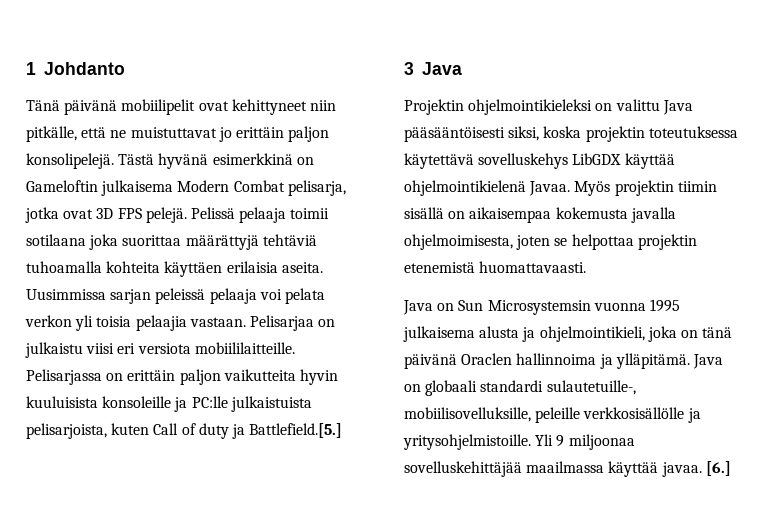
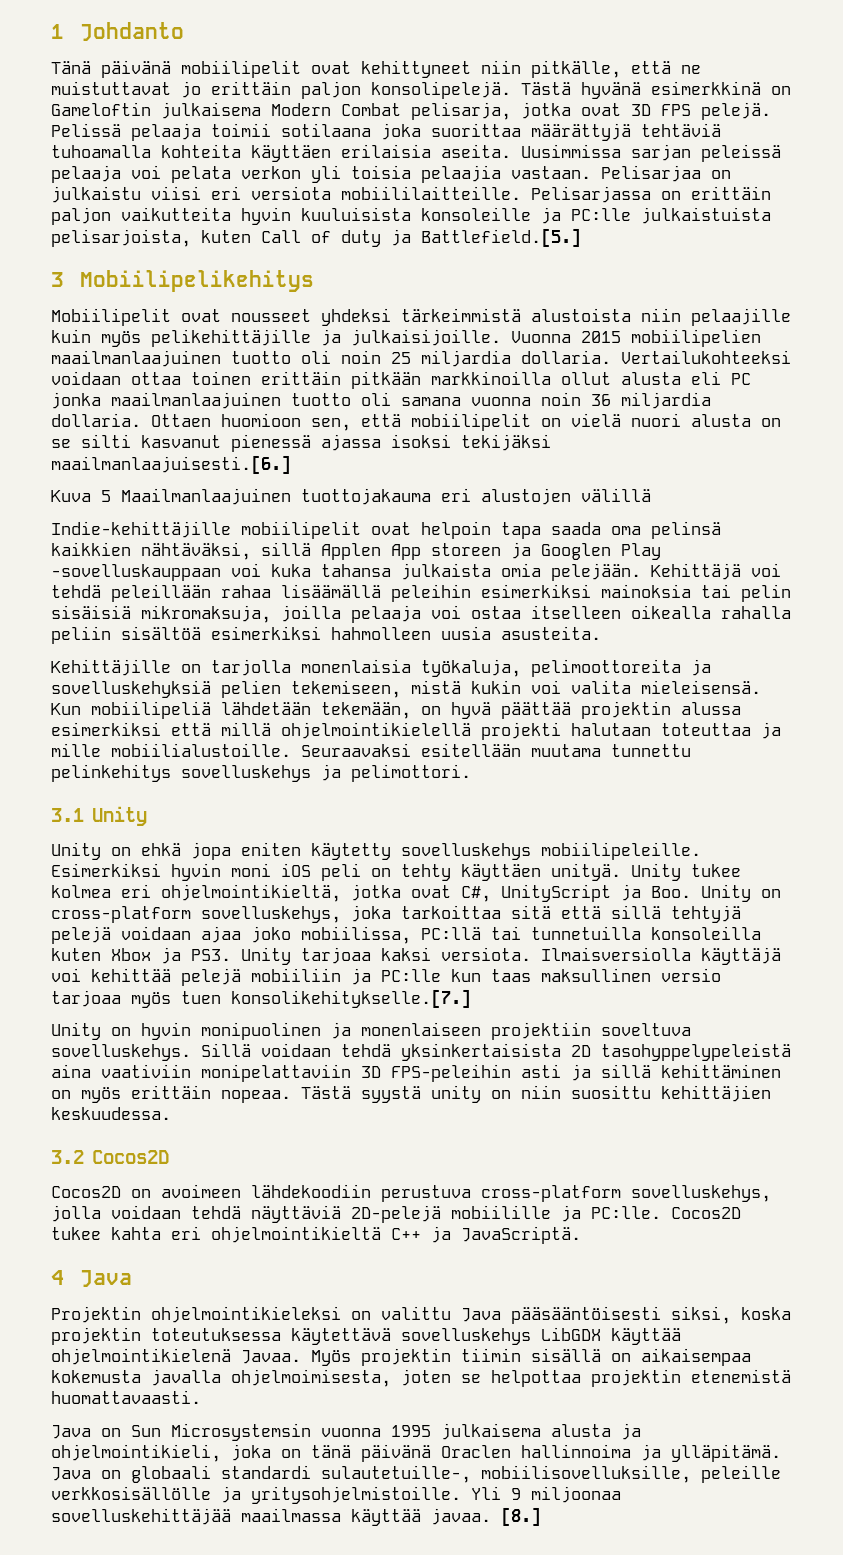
- 3 Java
+ 3 Mobiilipelikehitys
+ Mobiilipelit ovat nousseet yhdeksi tärkeimmistä alustoista niin pelaajille kuin myös pelikehittäjille ja julkaisijoille. Vuonna 2015 mobiilipelien maailmanlaajuinen tuotto oli noin 25 miljardia dollaria. Vertailukohteeksi voidaan ottaa toinen erittäin pitkään markkinoilla ollut alusta eli PC jonka maailmanlaajuinen tuotto oli samana vuonna noin 36 miljardia dollaria. Ottaen huomioon sen, että mobiilipelit on vielä nuori alusta on se silti kasvanut pienessä ajassa isoksi tekijäksi maailmanlaajuisesti.[6.]
+ Kuva 5 Maailmanlaajuinen tuottojakauma eri alustojen välillä
+ Indie-kehittäjille mobiilipelit ovat helpoin tapa saada oma pelinsä kaikkien nähtäväksi, sillä Applen App storeen ja Googlen Play -sovelluskauppaan voi kuka tahansa julkaista omia pelejään. Kehittäjä voi tehdä peleillään rahaa lisäämällä peleihin esimerkiksi mainoksia tai pelin sisäisiä mikromaksuja, joilla pelaaja voi ostaa itselleen oikealla rahalla peliin sisältöä esimerkiksi hahmolleen uusia asusteita.
+ Kehittäjille on tarjolla monenlaisia työkaluja, pelimoottoreita ja sovelluskehyksiä pelien tekemiseen, mistä kukin voi valita mieleisensä. Kun mobiilipeliä lähdetään tekemään, on hyvä päättää projektin alussa esimerkiksi että millä ohjelmointikielellä projekti halutaan toteuttaa ja mille mobiilialustoille. Seuraavaksi esitellään muutama tunnettu pelinkehitys sovelluskehys ja pelimottori.
+ 3.1 Unity
+ Unity on ehkä jopa eniten käytetty sovelluskehys mobiilipeleille. Esimerkiksi hyvin moni iOS peli on tehty käyttäen unityä. Unity tukee kolmea eri ohjelmointikieltä, jotka ovat C#, UnityScript ja Boo. Unity on cross-platform sovelluskehys, joka tarkoittaa sitä että sillä tehtyjä pelejä voidaan ajaa joko mobiilissa, PC:llä tai tunnetuilla konsoleilla kuten Xbox ja PS3. Unity tarjoaa kaksi versiota. Ilmaisversiolla käyttäjä voi kehittää pelejä mobiiliin ja PC:lle kun taas maksullinen versio tarjoaa myös tuen konsolikehitykselle.[7.]
+ Unity on hyvin monipuolinen ja monenlaiseen projektiin soveltuva sovelluskehys. Sillä voidaan tehdä yksinkertaisista 2D tasohyppelypeleistä aina vaativiin monipelattaviin 3D FPS-peleihin asti ja sillä kehittäminen on myös erittäin nopeaa. Tästä syystä unity on niin suosittu kehittäjien keskuudessa.
+ 3.2 Cocos2D
+ Cocos2D on avoimeen lähdekoodiin perustuva cross-platform sovelluskehys, jolla voidaan tehdä näyttäviä 2D-pelejä mobiilille ja PC:lle. Cocos2D tukee kahta eri ohjelmointikieltä C++ ja JavaScriptä.
+ 4 Java
- [6.]
+ [8.]

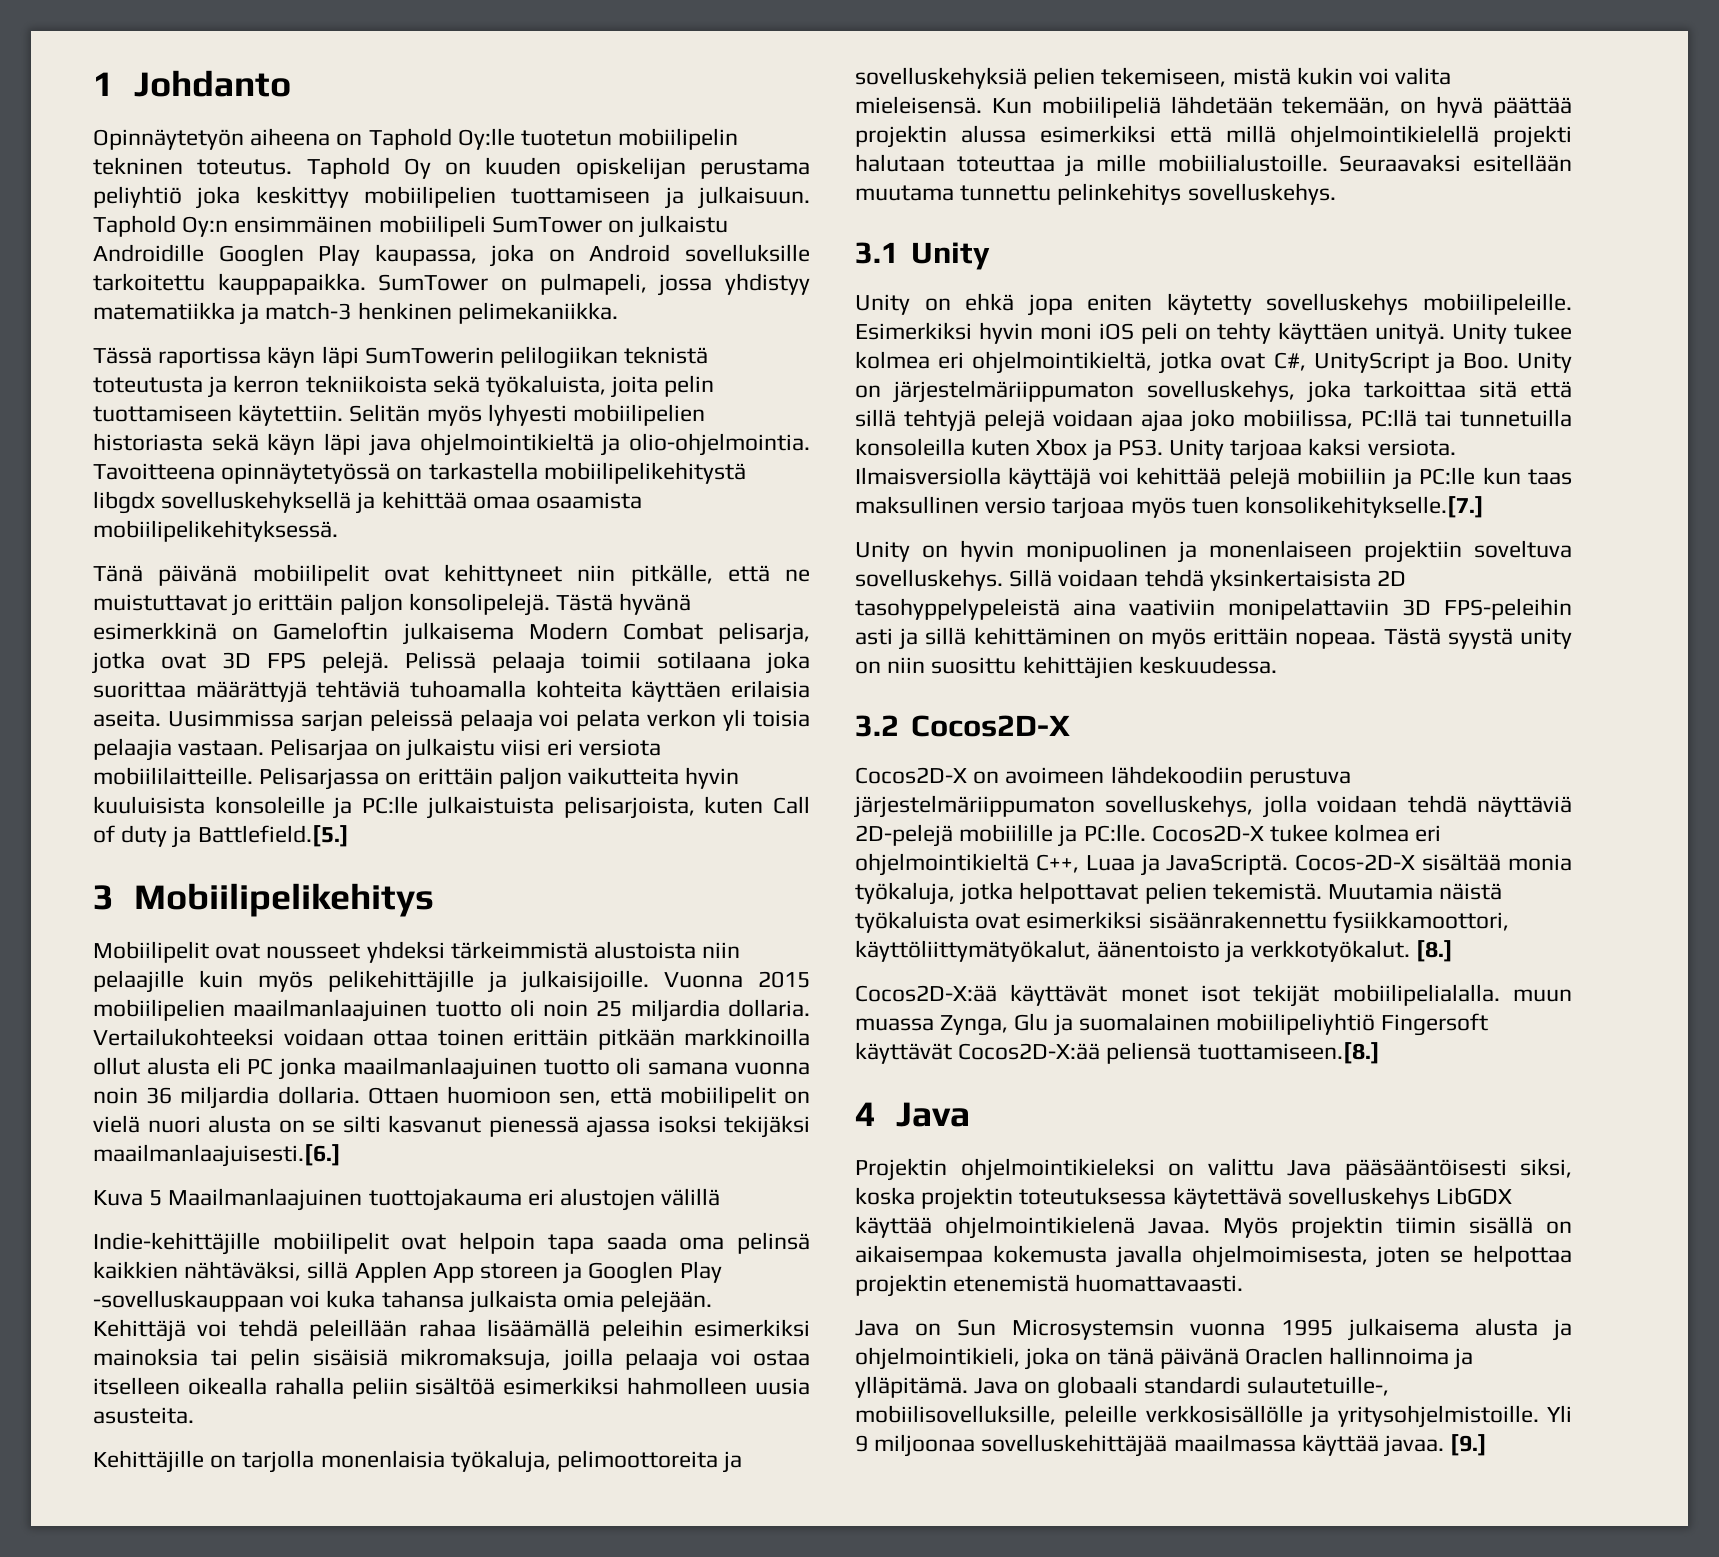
+ Opinnäytetyön aiheena on Taphold Oy:lle tuotetun mobiilipelin tekninen toteutus. Taphold Oy on kuuden opiskelijan perustama peliyhtiö joka keskittyy mobiilipelien tuottamiseen ja julkaisuun. Taphold Oy:n ensimmäinen mobiilipeli SumTower on julkaistu Androidille Googlen Play kaupassa, joka on Android sovelluksille tarkoitettu kauppapaikka. SumTower on pulmapeli, jossa yhdistyy matematiikka ja match-3 henkinen pelimekaniikka.
+ Tässä raportissa käyn läpi SumTowerin pelilogiikan teknistä toteutusta ja kerron tekniikoista sekä työkaluista, joita pelin tuottamiseen käytettiin. Selitän myös lyhyesti mobiilipelien historiasta sekä käyn läpi java ohjelmointikieltä ja olio-ohjelmointia. Tavoitteena opinnäytetyössä on tarkastella mobiilipelikehitystä libgdx sovelluskehyksellä ja kehittää omaa osaamista mobiilipelikehityksessä.
- Seuraavaksi esitellään muutama tunnettu pelinkehitys sovelluskehys ja pelimottori.
+ Seuraavaksi esitellään muutama tunnettu pelinkehitys sovelluskehys.
- Unity tukee kolmea eri ohjelmointikieltä, jotka ovat C#, UnityScript ja Boo. Unity on cross-platform sovelluskehys, joka tarkoittaa sitä että sillä tehtyjä pelejä voidaan ajaa joko mobiilissa, PC:llä tai tunnetuilla konsoleilla kuten Xbox ja PS3. Unity tarjoaa kaksi versiota.
+ Unity tukee kolmea eri ohjelmointikieltä, jotka ovat C#, UnityScript ja Boo. Unity on järjestelmäriippumaton sovelluskehys, joka tarkoittaa sitä että sillä tehtyjä pelejä voidaan ajaa joko mobiilissa, PC:llä tai tunnetuilla konsoleilla kuten Xbox ja PS3. Unity tarjoaa kaksi versiota.
- 3.2 Cocos2D
- Cocos2D on avoimeen lähdekoodiin perustuva cross-platform sovelluskehys, jolla voidaan tehdä näyttäviä 2D-pelejä mobiilille ja PC:lle.
+ 3.2 Cocos2D-X
+ Cocos2D-X on avoimeen lähdekoodiin perustuva järjestelmäriippumaton sovelluskehys, jolla voidaan tehdä näyttäviä 2D-pelejä mobiilille ja PC:lle.
- Cocos2D tukee kahta eri ohjelmointikieltä C++ ja JavaScriptä.
+ Cocos2D-X tukee kolmea eri ohjelmointikieltä C++, Luaa ja JavaScriptä. Cocos-2D-X sisältää monia työkaluja, jotka helpottavat pelien tekemistä. Muutamia näistä työkaluista ovat esimerkiksi sisäänrakennettu fysiikkamoottori, käyttöliittymätyökalut, äänentoisto ja verkkotyökalut. [8.]
+ Cocos2D-X:ää käyttävät monet isot tekijät mobiilipelialalla. muun muassa Zynga, Glu ja suomalainen mobiilipeliyhtiö Fingersoft käyttävät Cocos2D-X:ää peliensä tuottamiseen.[8.]
- [8.]
+ [9.]

